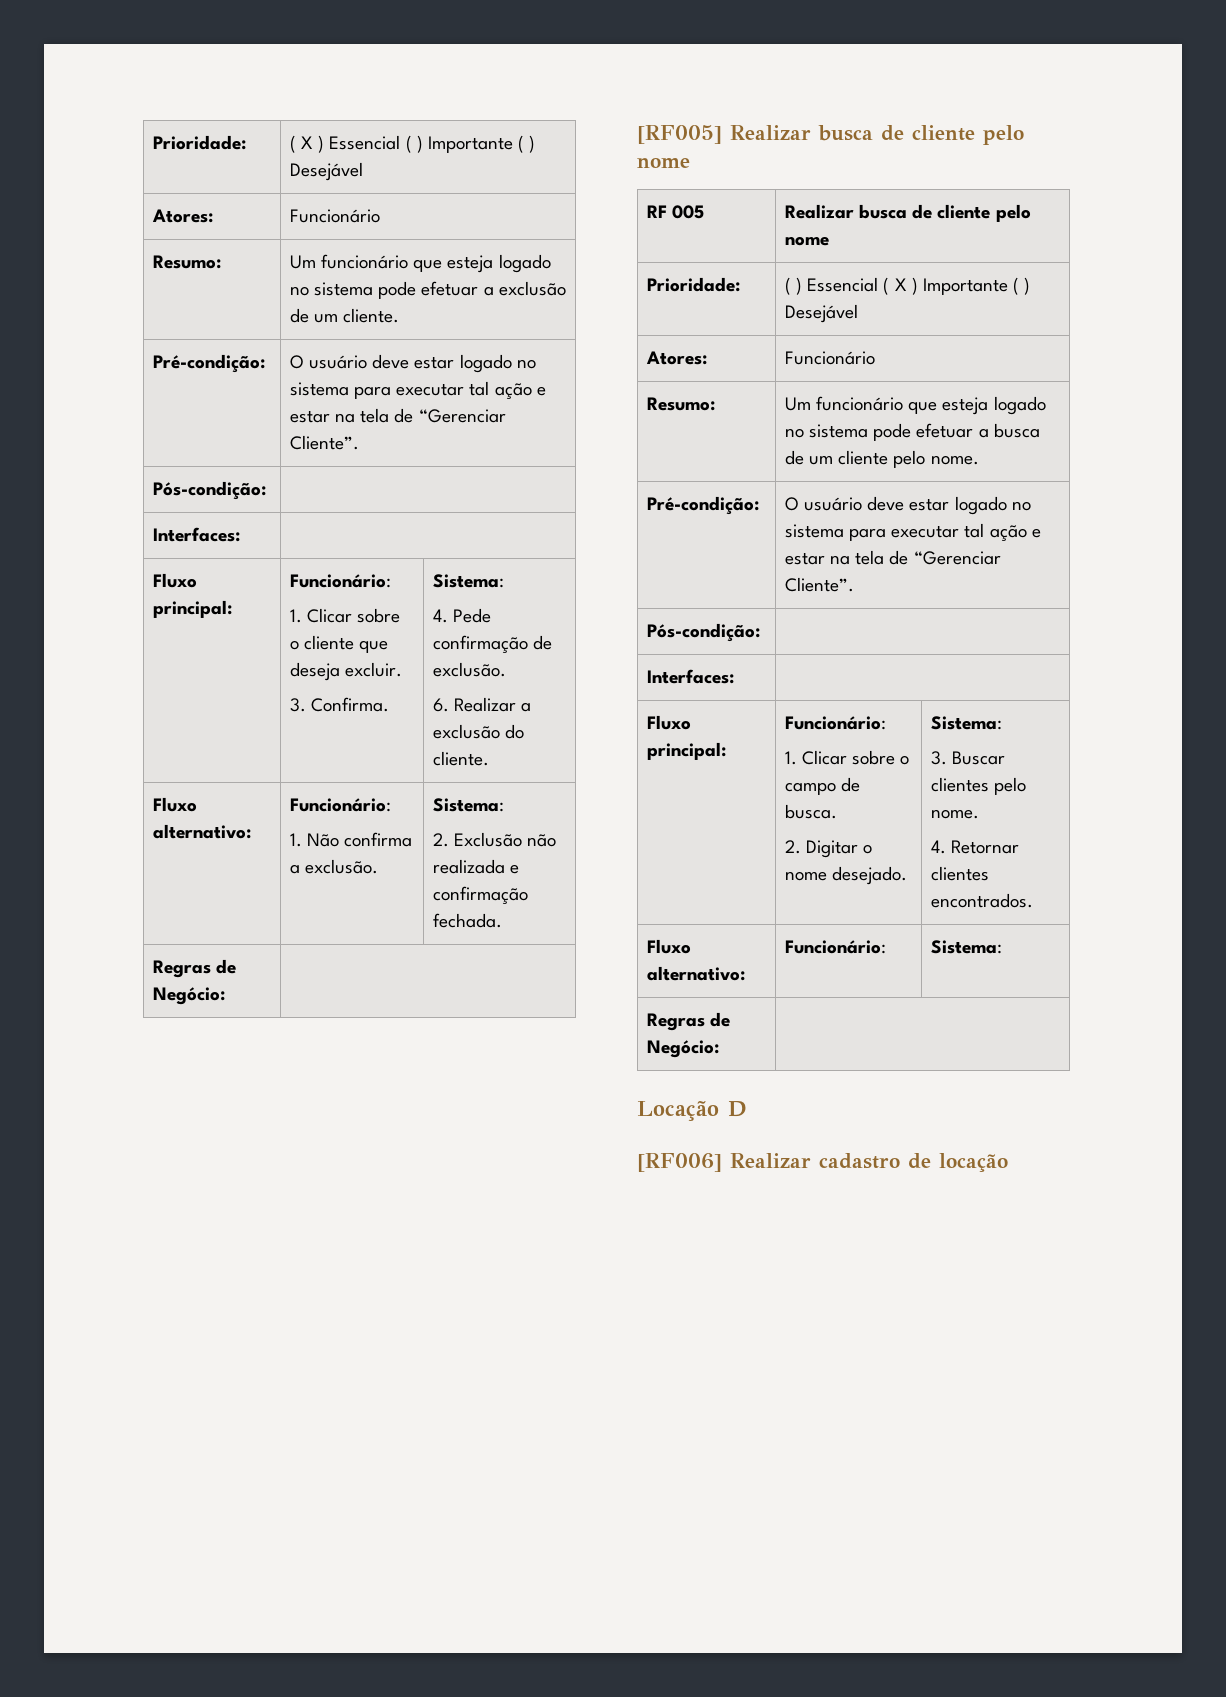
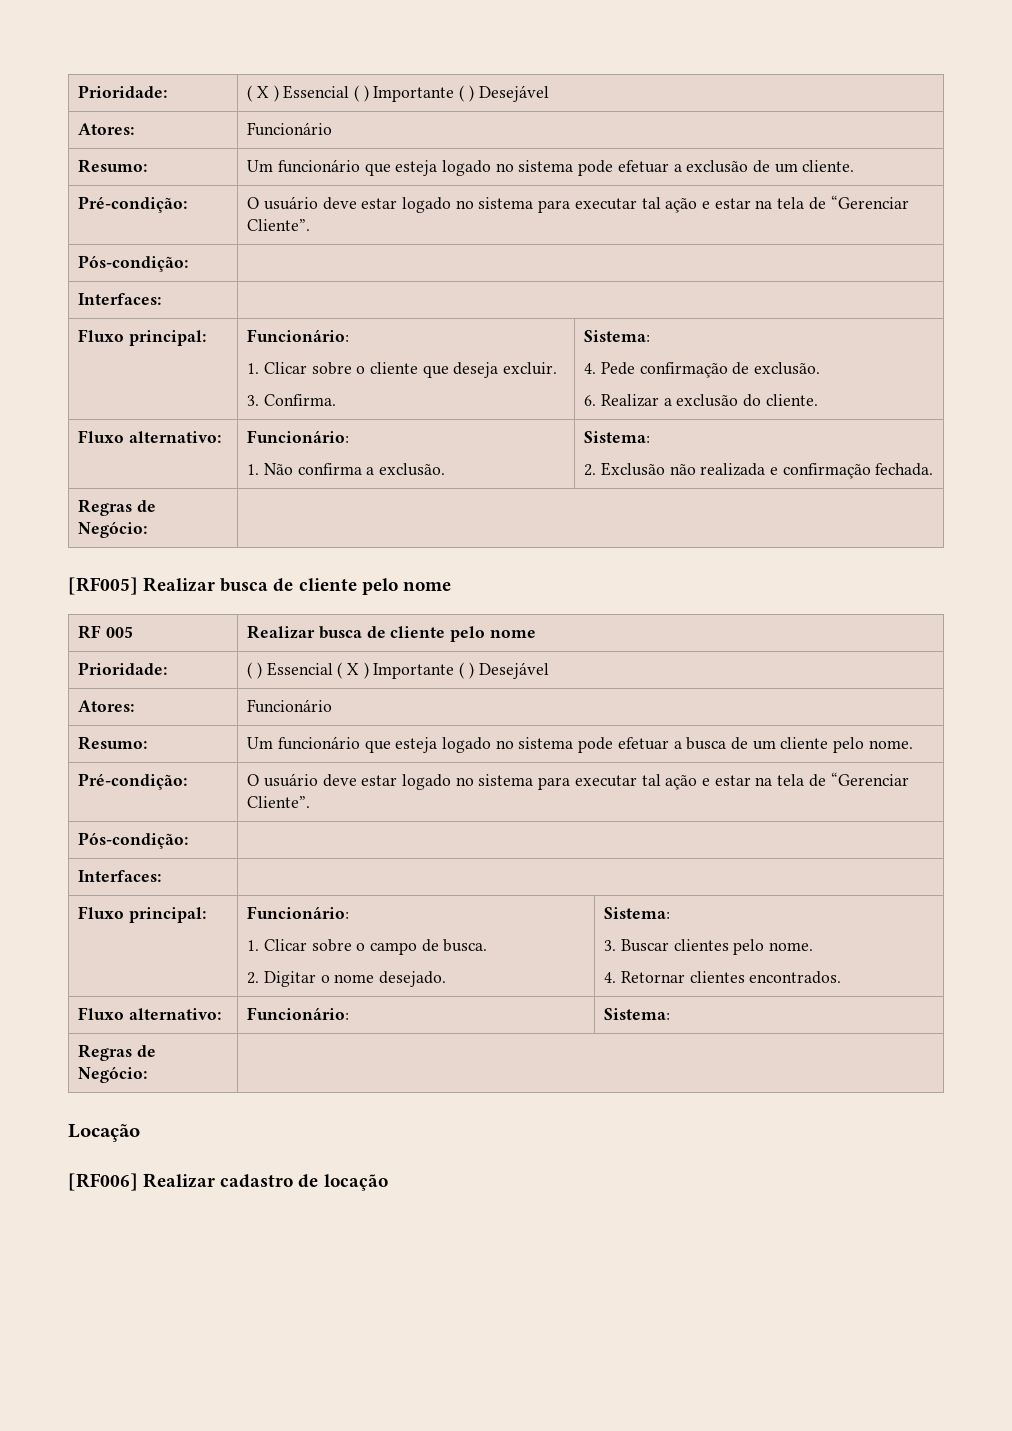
- Locação D
+ Locação

